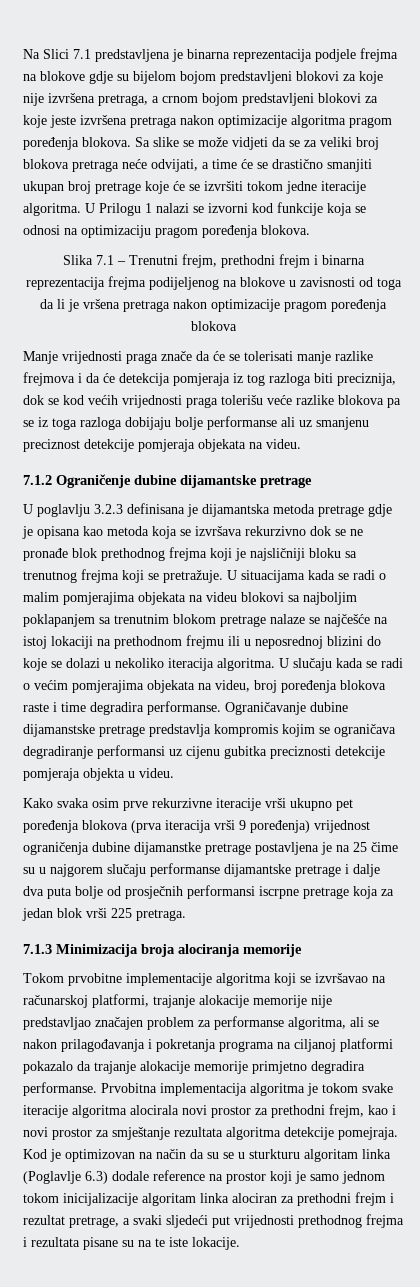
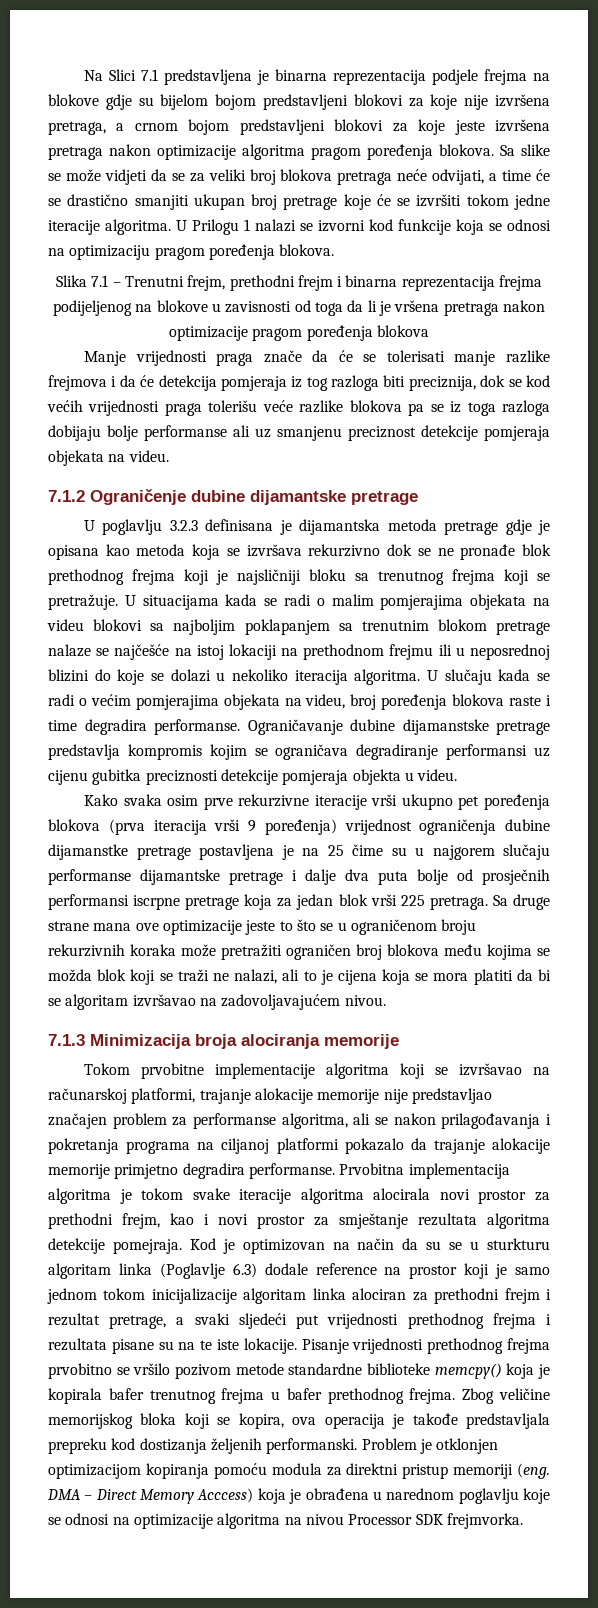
+ Sa druge strane mana ove optimizacije jeste to što se u ograničenom broju rekurzivnih koraka može pretražiti ograničen broj blokova među kojima se možda blok koji se traži ne nalazi, ali to je cijena koja se mora platiti da bi se algoritam izvršavao na zadovoljavajućem nivou.
+ Pisanje vrijednosti prethodnog frejma prvobitno se vršilo pozivom metode standardne biblioteke memcpy() koja je kopirala bafer trenutnog frejma u bafer prethodnog frejma. Zbog veličine memorijskog bloka koji se kopira, ova operacija je takođe predstavljala prepreku kod dostizanja željenih performanski. Problem je otklonjen optimizacijom kopiranja pomoću modula za direktni pristup memoriji (eng. DMA – Direct Memory Acccess) koja je obrađena u narednom poglavlju koje se odnosi na optimizacije algoritma na nivou Processor SDK frejmvorka.

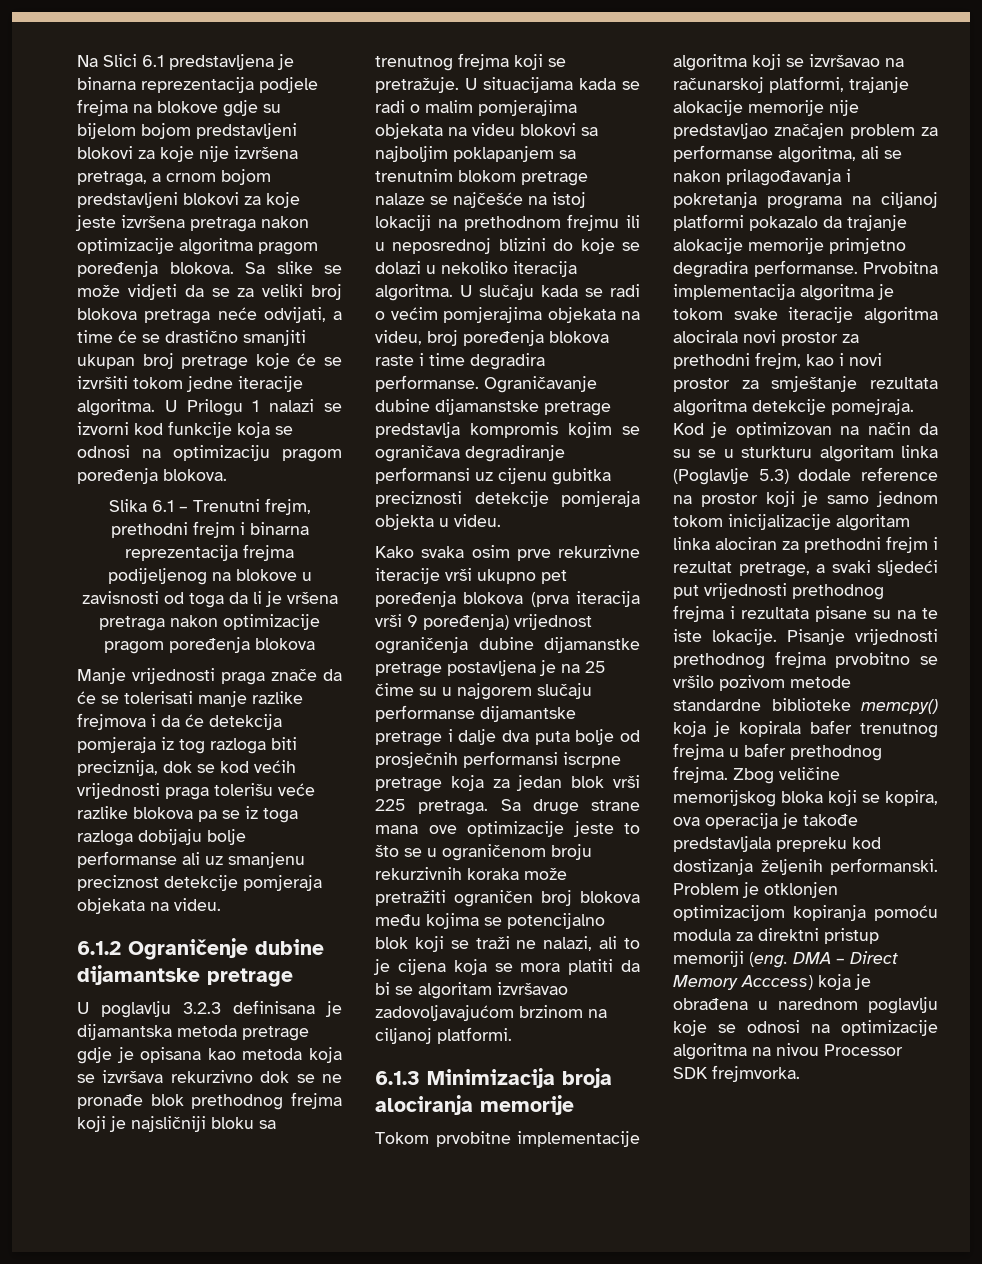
- Na Slici 7.1 predstavljena je binarna reprezentacija podjele frejma na blokove gdje su bijelom bojom predstavljeni blokovi za koje nije izvršena pretraga, a crnom bojom predstavljeni blokovi za koje jeste izvršena pretraga nakon optimizacije algoritma pragom poređenja blokova.
+ Na Slici 6.1 predstavljena je binarna reprezentacija podjele frejma na blokove gdje su bijelom bojom predstavljeni blokovi za koje nije izvršena pretraga, a crnom bojom predstavljeni blokovi za koje jeste izvršena pretraga nakon optimizacije algoritma pragom poređenja blokova.
- Slika 7.1 – Trenutni frejm, prethodni frejm i binarna reprezentacija frejma podijeljenog na blokove u zavisnosti od toga da li je vršena pretraga nakon optimizacije pragom poređenja blokova
+ Slika 6.1 – Trenutni frejm, prethodni frejm i binarna reprezentacija frejma podijeljenog na blokove u zavisnosti od toga da li je vršena pretraga nakon optimizacije pragom poređenja blokova
- 7.1.2 Ograničenje dubine dijamantske pretrage
+ 6.1.2 Ograničenje dubine dijamantske pretrage
- Sa druge strane mana ove optimizacije jeste to što se u ograničenom broju rekurzivnih koraka može pretražiti ograničen broj blokova među kojima se možda blok koji se traži ne nalazi, ali to je cijena koja se mora platiti da bi se algoritam izvršavao na zadovoljavajućem nivou.
- 7.1.3 Minimizacija broja alociranja memorije
+ Sa druge strane mana ove optimizacije jeste to što se u ograničenom broju rekurzivnih koraka može pretražiti ograničen broj blokova među kojima se potencijalno blok koji se traži ne nalazi, ali to je cijena koja se mora platiti da bi se algoritam izvršavao zadovoljavajućom brzinom na ciljanoj platformi.
+ 6.1.3 Minimizacija broja alociranja memorije
- Kod je optimizovan na način da su se u sturkturu algoritam linka (Poglavlje 6.3) dodale reference na prostor koji je samo jednom tokom inicijalizacije algoritam linka alociran za prethodni frejm i rezultat pretrage, a svaki sljedeći put vrijednosti prethodnog frejma i rezultata pisane su na te iste lokacije.
+ Kod je optimizovan na način da su se u sturkturu algoritam linka (Poglavlje 5.3) dodale reference na prostor koji je samo jednom tokom inicijalizacije algoritam linka alociran za prethodni frejm i rezultat pretrage, a svaki sljedeći put vrijednosti prethodnog frejma i rezultata pisane su na te iste lokacije.

